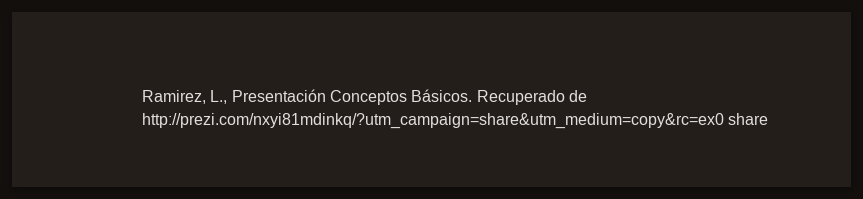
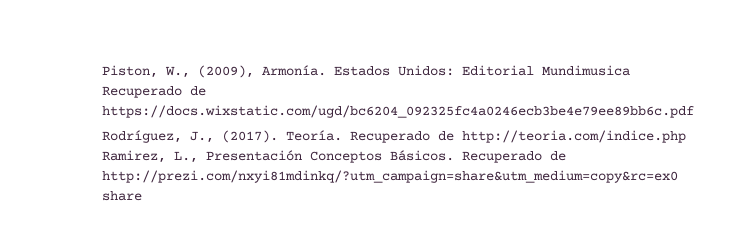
- Ramirez, L., Presentación Conceptos Básicos.
+ Piston, W., (2009), Armonía. Estados Unidos: Editorial Mundimusica Recuperado de https://docs.wixstatic.com/ugd/bc6204_092325fc4a0246ecb3be4e79ee89bb6c.pdf
+ Rodríguez, J., (2017). Teoría. Recuperado de http://teoria.com/indice.php Ramirez, L., Presentación Conceptos Básicos.

